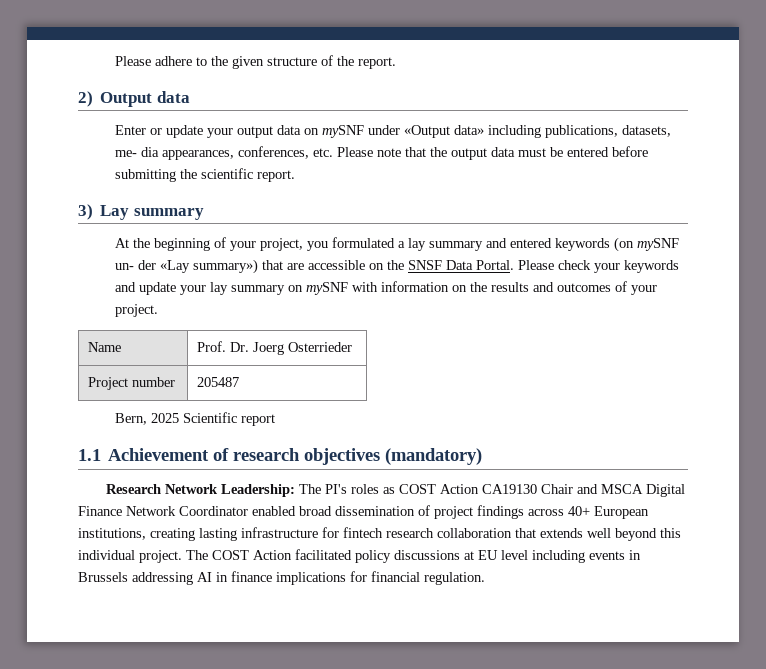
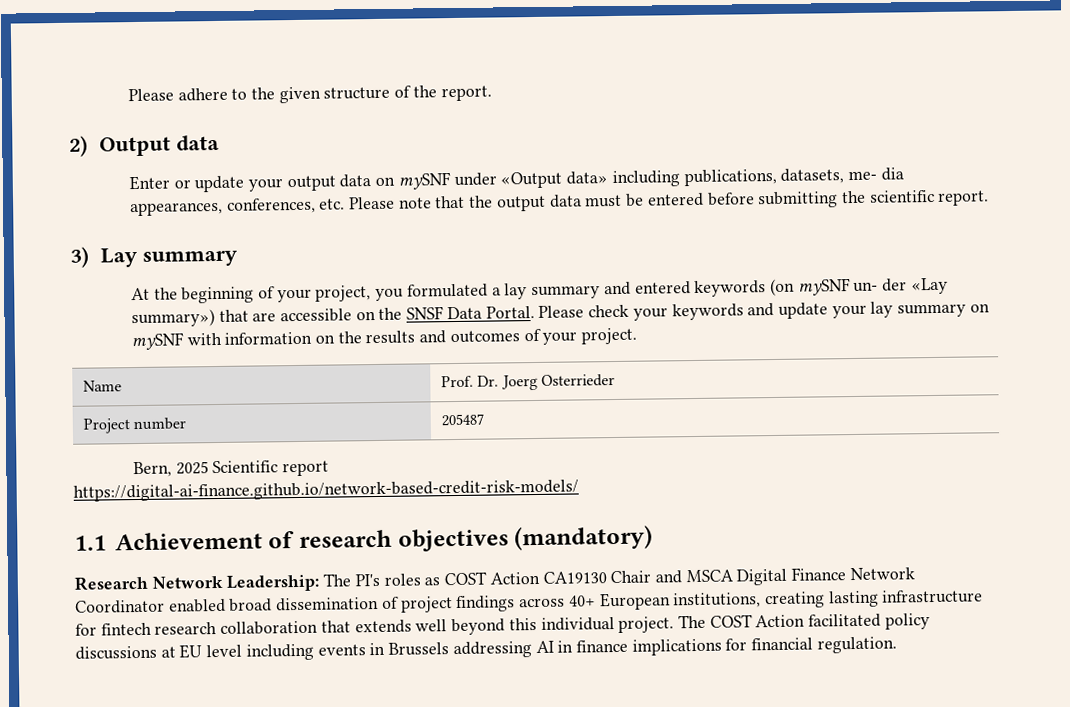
+ https://digital-ai-finance.github.io/network-based-credit-risk-models/

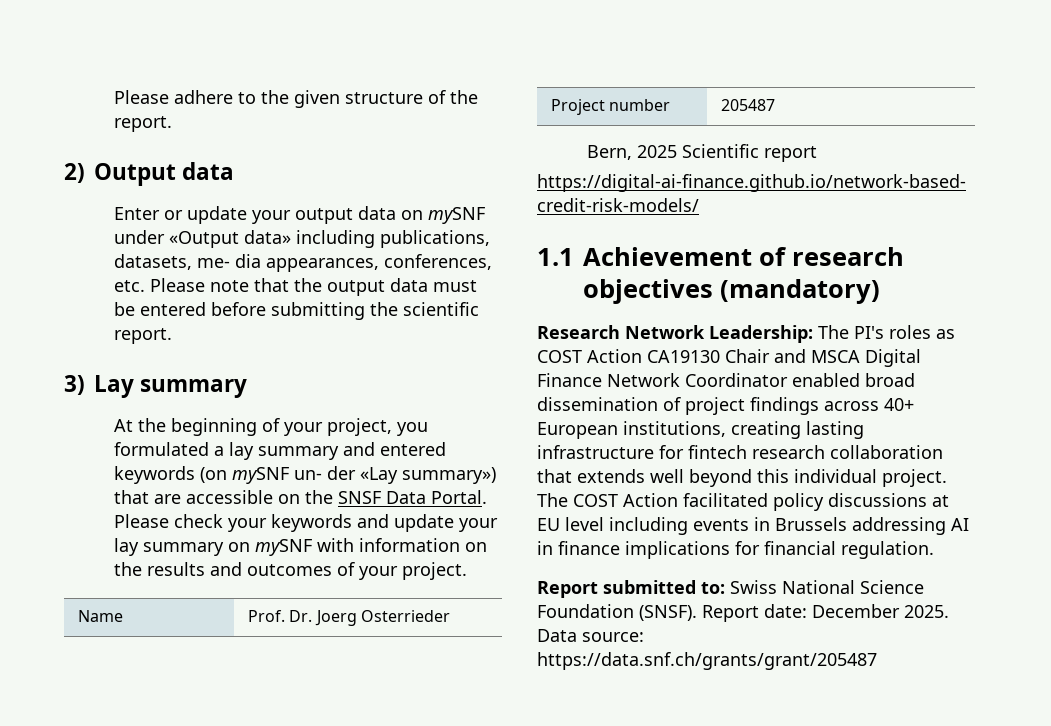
+ Report submitted to: Swiss National Science Foundation (SNSF). Report date: December 2025. Data source: https://data.snf.ch/grants/grant/205487

